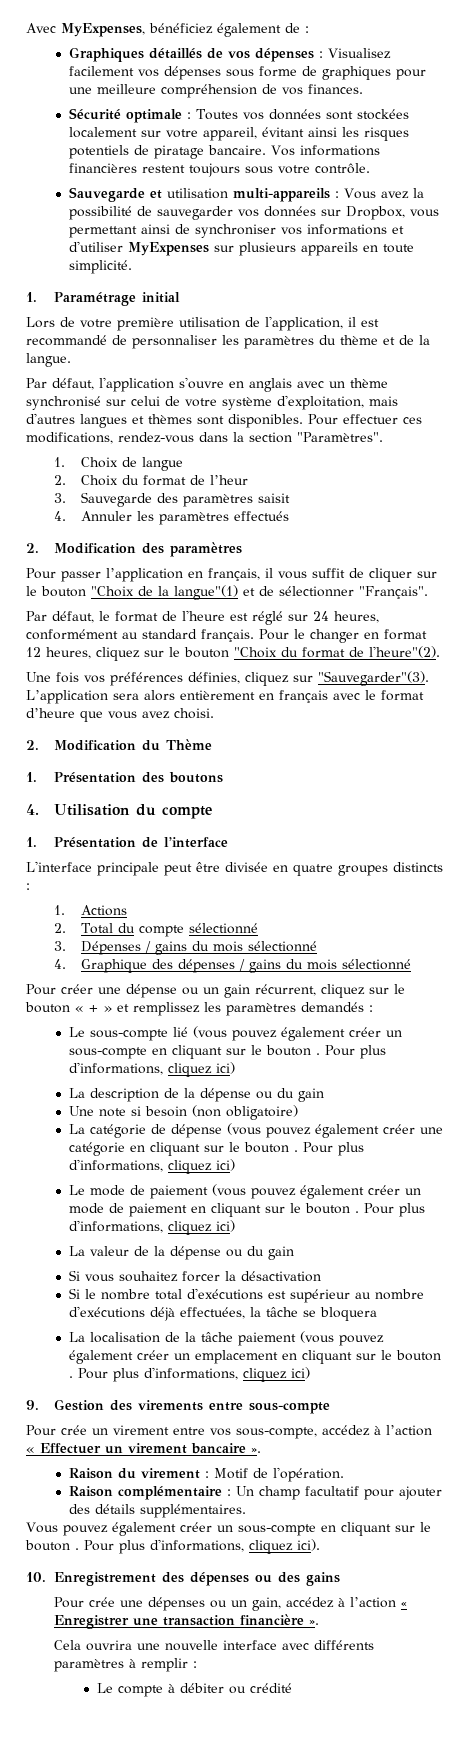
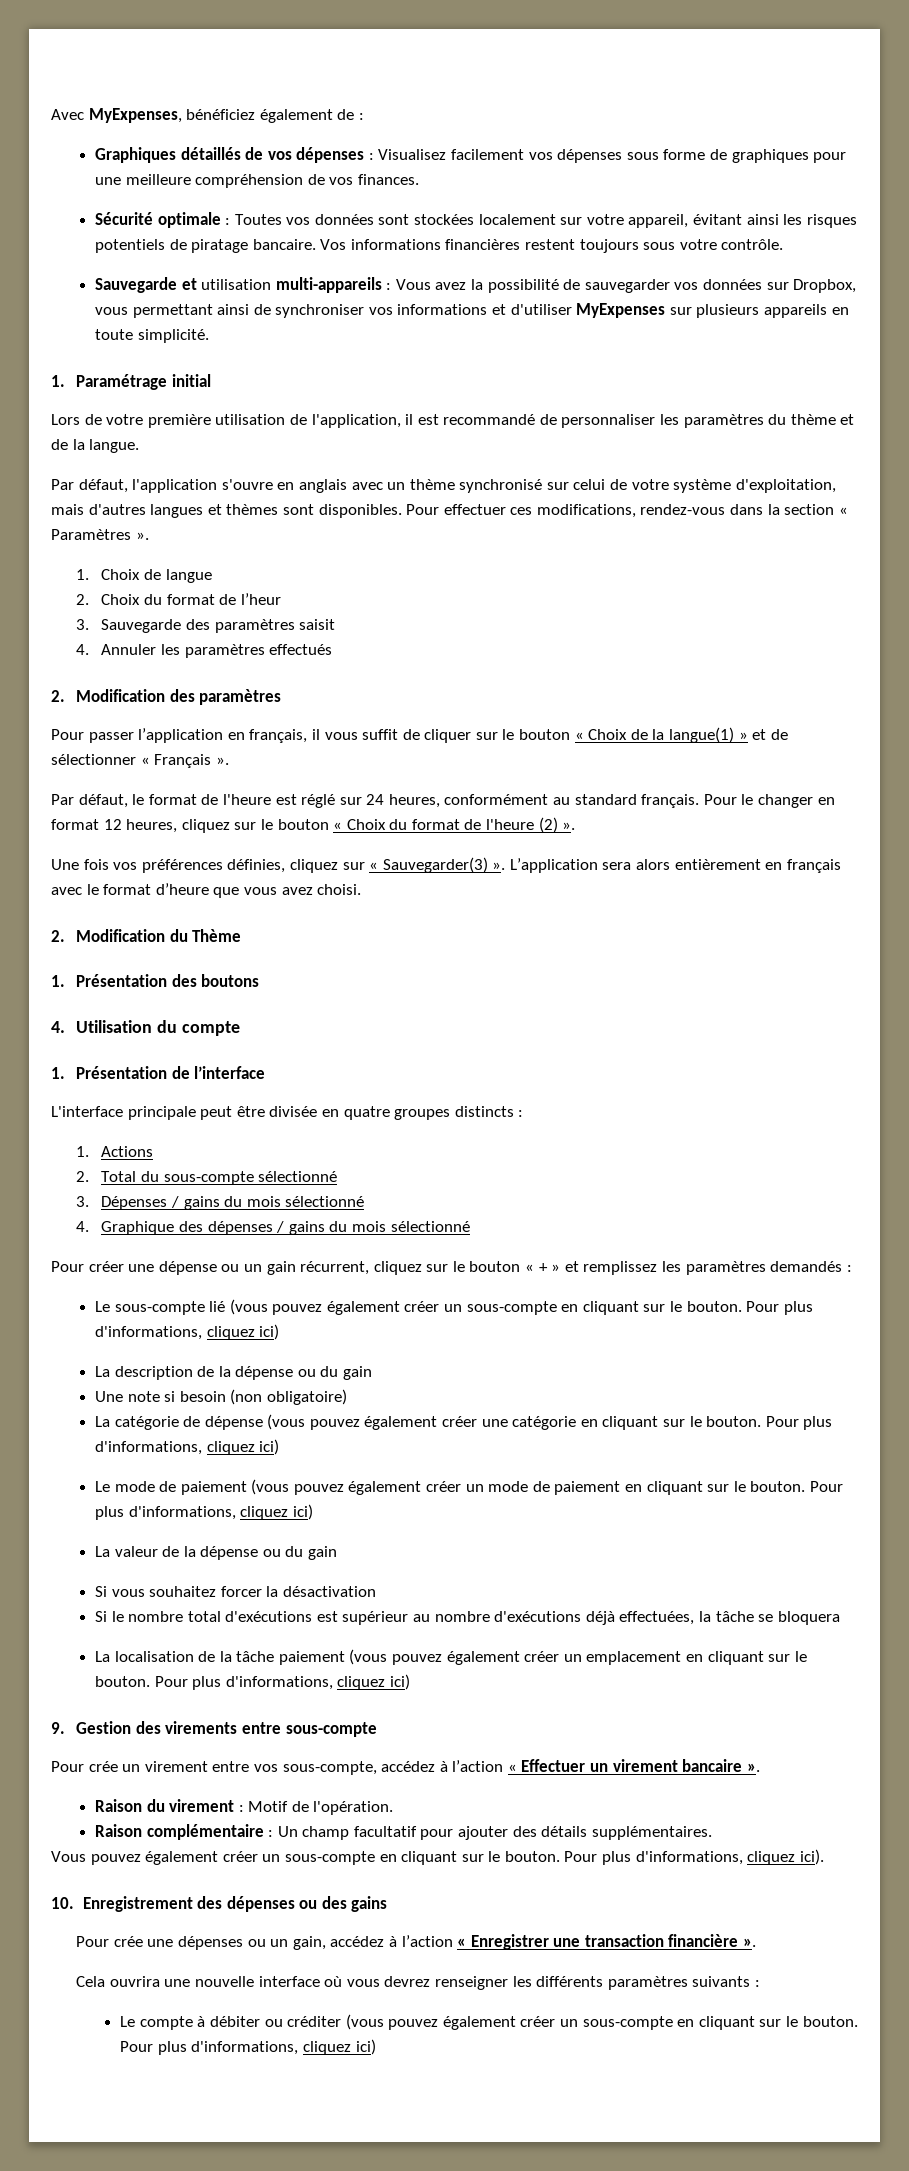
- Pour effectuer ces modifications, rendez-vous dans la section "Paramètres".
+ Pour effectuer ces modifications, rendez-vous dans la section « Paramètres ».
- Pour passer l’application en français, il vous suffit de cliquer sur le bouton "Choix de la langue"(1) et de sélectionner "Français".
+ Pour passer l’application en français, il vous suffit de cliquer sur le bouton « Choix de la langue(1) » et de sélectionner « Français ».
- Pour le changer en format 12 heures, cliquez sur le bouton "Choix du format de l'heure"(2).
+ Pour le changer en format 12 heures, cliquez sur le bouton « Choix du format de l'heure (2) ».
- Une fois vos préférences définies, cliquez sur "Sauvegarder"(3).
+ Une fois vos préférences définies, cliquez sur « Sauvegarder(3) ».
- 2. Total du compte sélectionné
+ 2. Total du sous-compte sélectionné
- Le sous-compte lié (vous pouvez également créer un sous-compte en cliquant sur le bouton .
+ Le sous-compte lié (vous pouvez également créer un sous-compte en cliquant sur le bouton.
- La catégorie de dépense (vous pouvez également créer une catégorie en cliquant sur le bouton .
+ La catégorie de dépense (vous pouvez également créer une catégorie en cliquant sur le bouton.
- Le mode de paiement (vous pouvez également créer un mode de paiement en cliquant sur le bouton .
+ Le mode de paiement (vous pouvez également créer un mode de paiement en cliquant sur le bouton.
- La localisation de la tâche paiement (vous pouvez également créer un emplacement en cliquant sur le bouton .
+ La localisation de la tâche paiement (vous pouvez également créer un emplacement en cliquant sur le bouton.
- Vous pouvez également créer un sous-compte en cliquant sur le bouton .
+ Vous pouvez également créer un sous-compte en cliquant sur le bouton.
- Cela ouvrira une nouvelle interface avec différents paramètres à remplir :
+ Cela ouvrira une nouvelle interface où vous devrez renseigner les différents paramètres suivants :
- Le compte à débiter ou crédité
+ Le compte à débiter ou créditer (vous pouvez également créer un sous-compte en cliquant sur le bouton. Pour plus d'informations, cliquez ici)

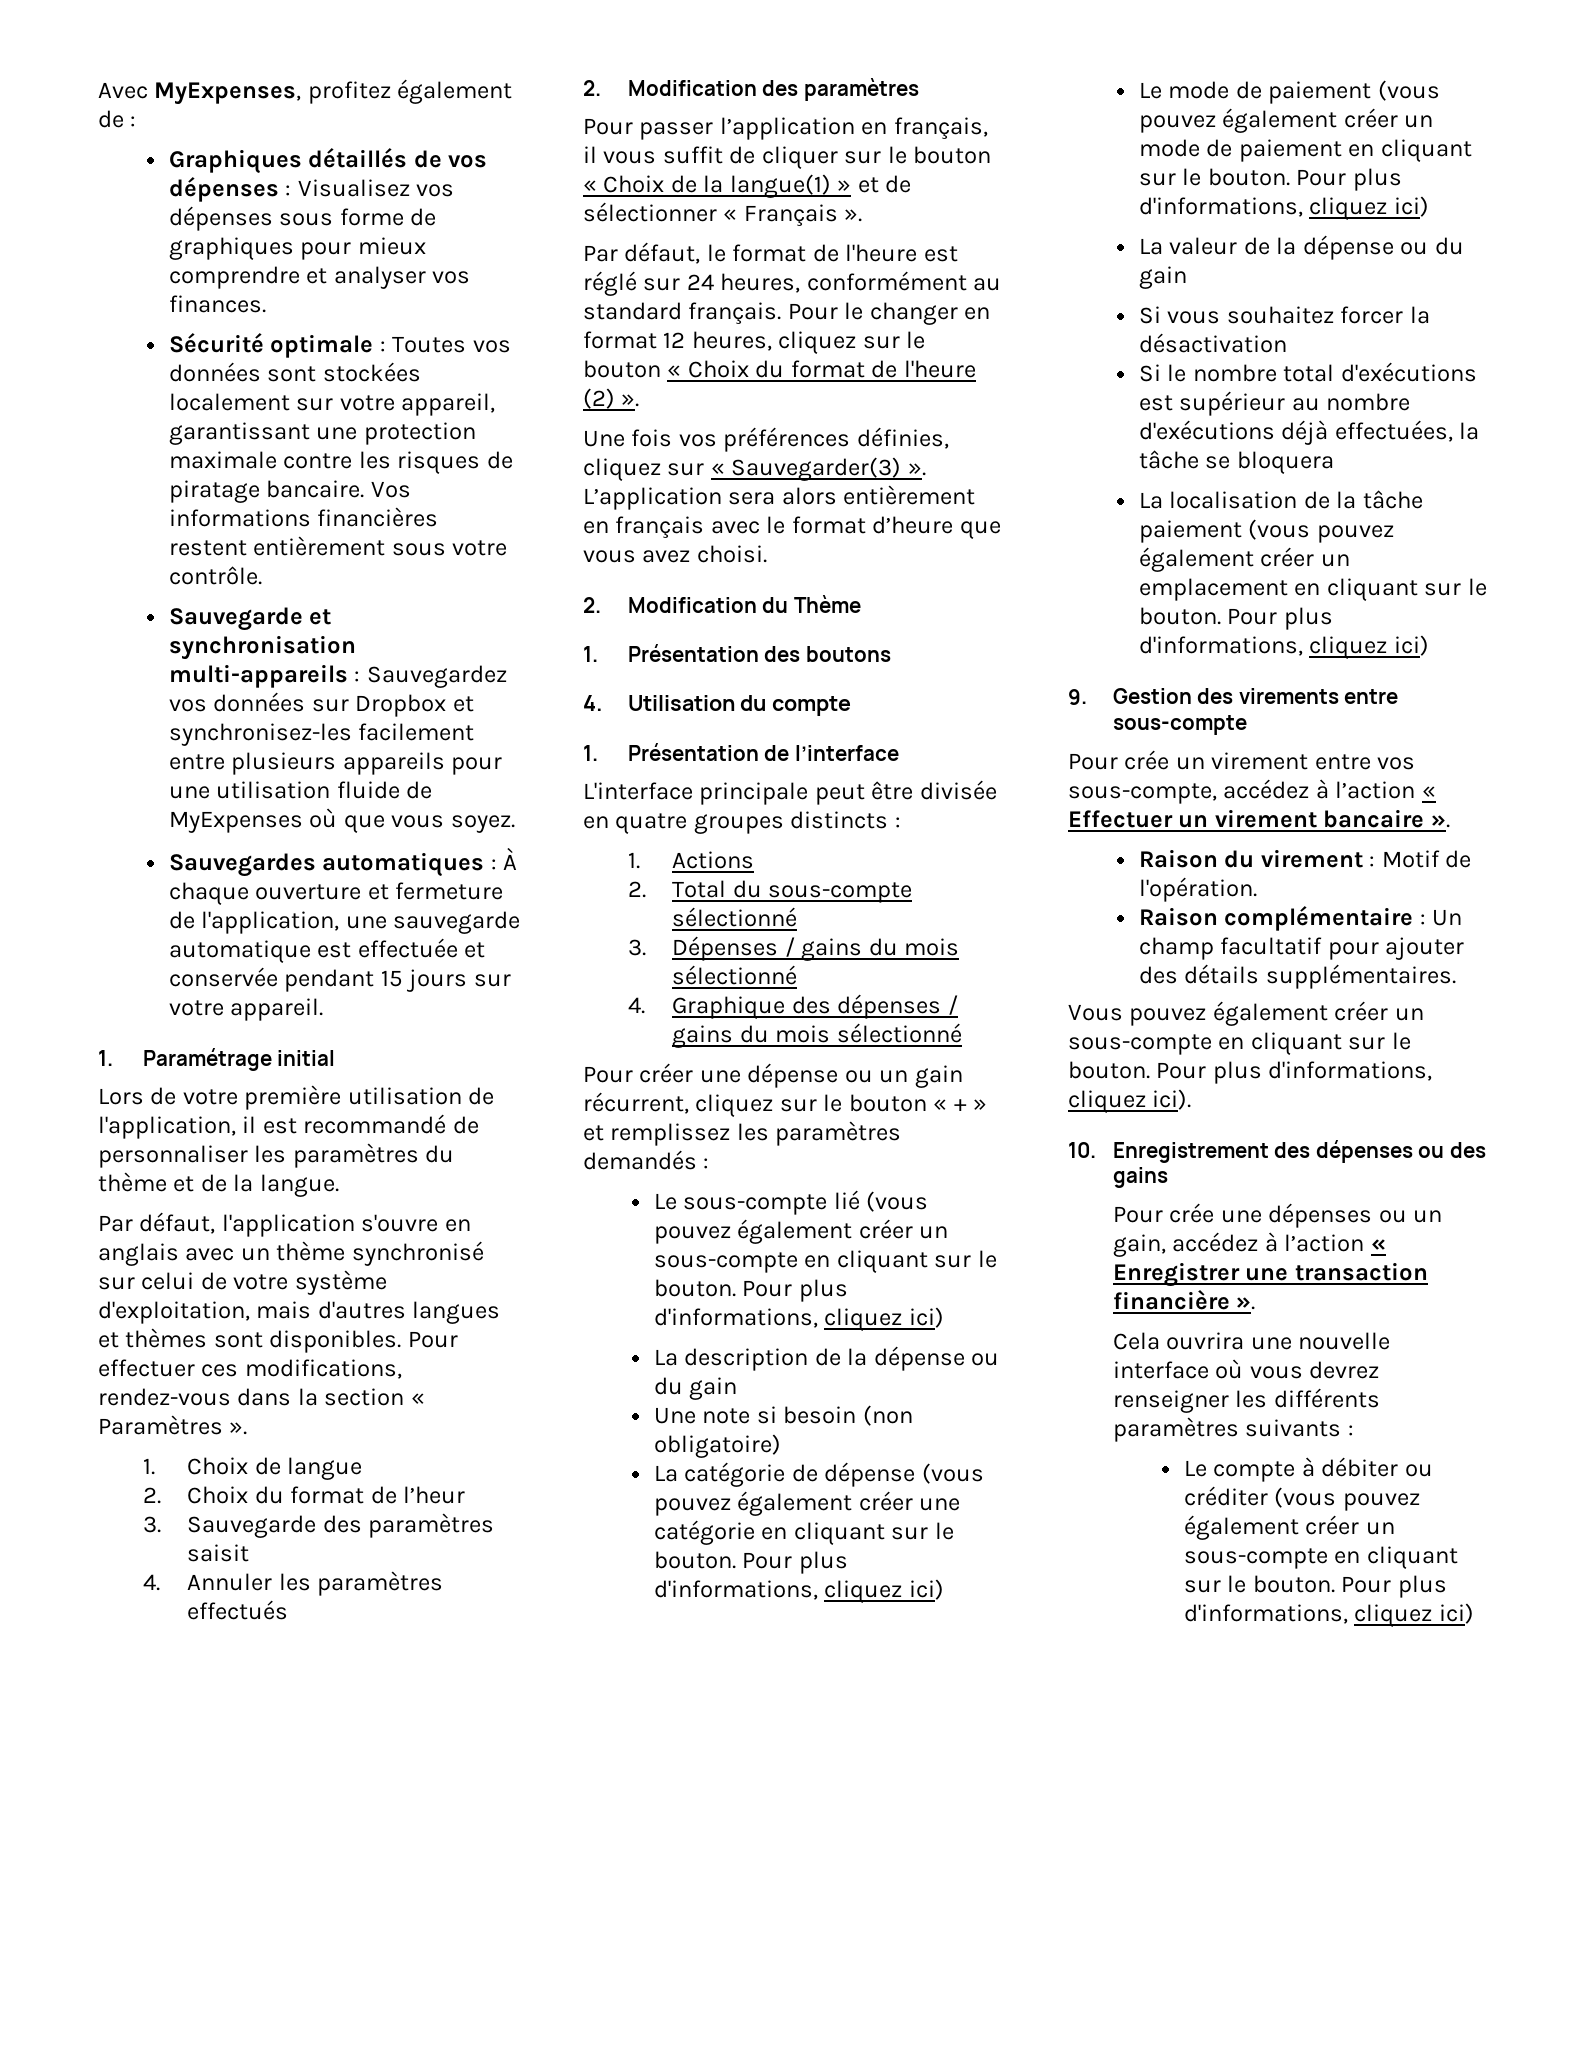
- Avec MyExpenses, bénéficiez également de :
+ Avec MyExpenses, profitez également de :
- Graphiques détaillés de vos dépenses : Visualisez facilement vos dépenses sous forme de graphiques pour une meilleure compréhension de vos finances.
+ Graphiques détaillés de vos dépenses : Visualisez vos dépenses sous forme de graphiques pour mieux comprendre et analyser vos finances.
- Sécurité optimale : Toutes vos données sont stockées localement sur votre appareil, évitant ainsi les risques potentiels de piratage bancaire.
+ Sécurité optimale : Toutes vos données sont stockées localement sur votre appareil, garantissant une protection maximale contre les risques de piratage bancaire.
- Vos informations financières restent toujours sous votre contrôle.
+ Vos informations financières restent entièrement sous votre contrôle.
- Sauvegarde et utilisation multi-appareils : Vous avez la possibilité de sauvegarder vos données sur Dropbox, vous permettant ainsi de synchroniser vos informations et d'utiliser MyExpenses sur plusieurs appareils en toute simplicité.
+ Sauvegarde et synchronisation multi-appareils : Sauvegardez vos données sur Dropbox et synchronisez-les facilement entre plusieurs appareils pour une utilisation fluide de MyExpenses où que vous soyez.
+ Sauvegardes automatiques : À chaque ouverture et fermeture de l'application, une sauvegarde automatique est effectuée et conservée pendant 15 jours sur votre appareil.

